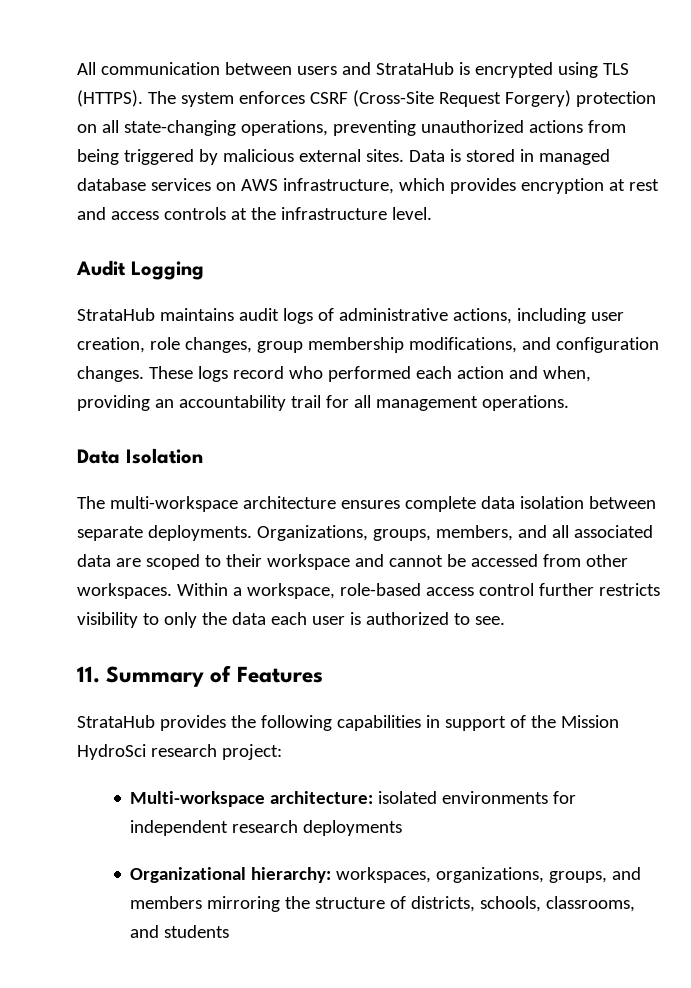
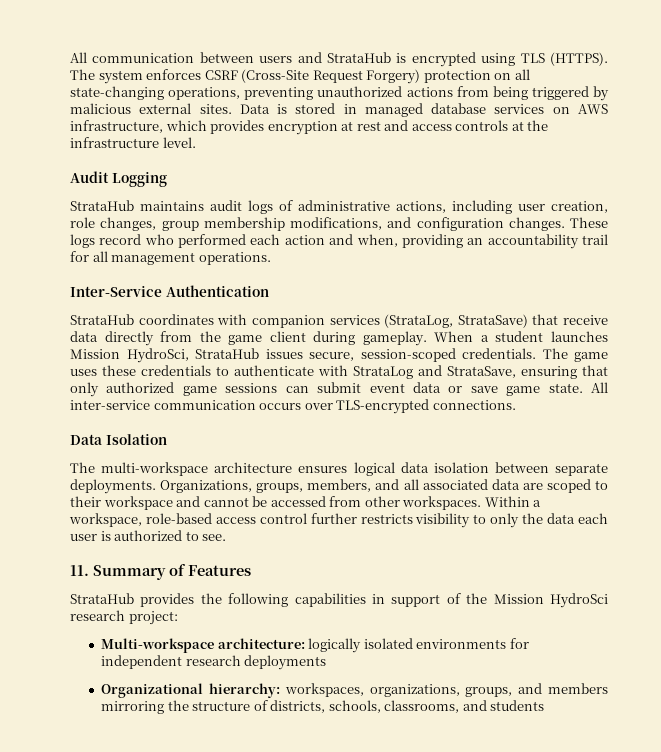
+ Inter-Service Authentication
+ StrataHub coordinates with companion services (StrataLog, StrataSave) that receive data directly from the game client during gameplay. When a student launches Mission HydroSci, StrataHub issues secure, session-scoped credentials. The game uses these credentials to authenticate with StrataLog and StrataSave, ensuring that only authorized game sessions can submit event data or save game state. All inter-service communication occurs over TLS-encrypted connections.
- The multi-workspace architecture ensures complete data isolation between separate deployments.
+ The multi-workspace architecture ensures logical data isolation between separate deployments.
- Multi-workspace architecture: isolated environments for independent research deployments
+ Multi-workspace architecture: logically isolated environments for independent research deployments

